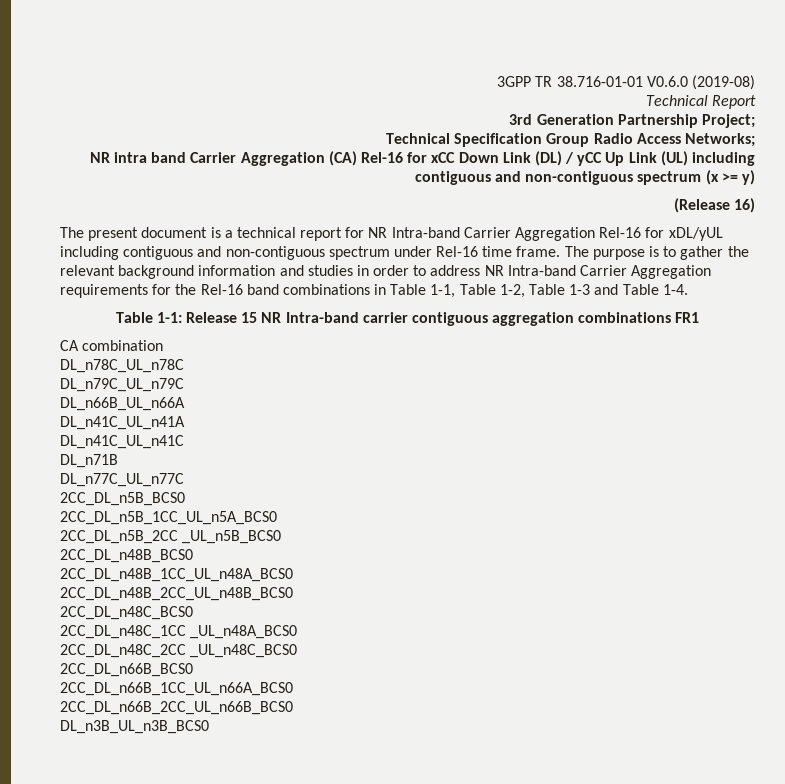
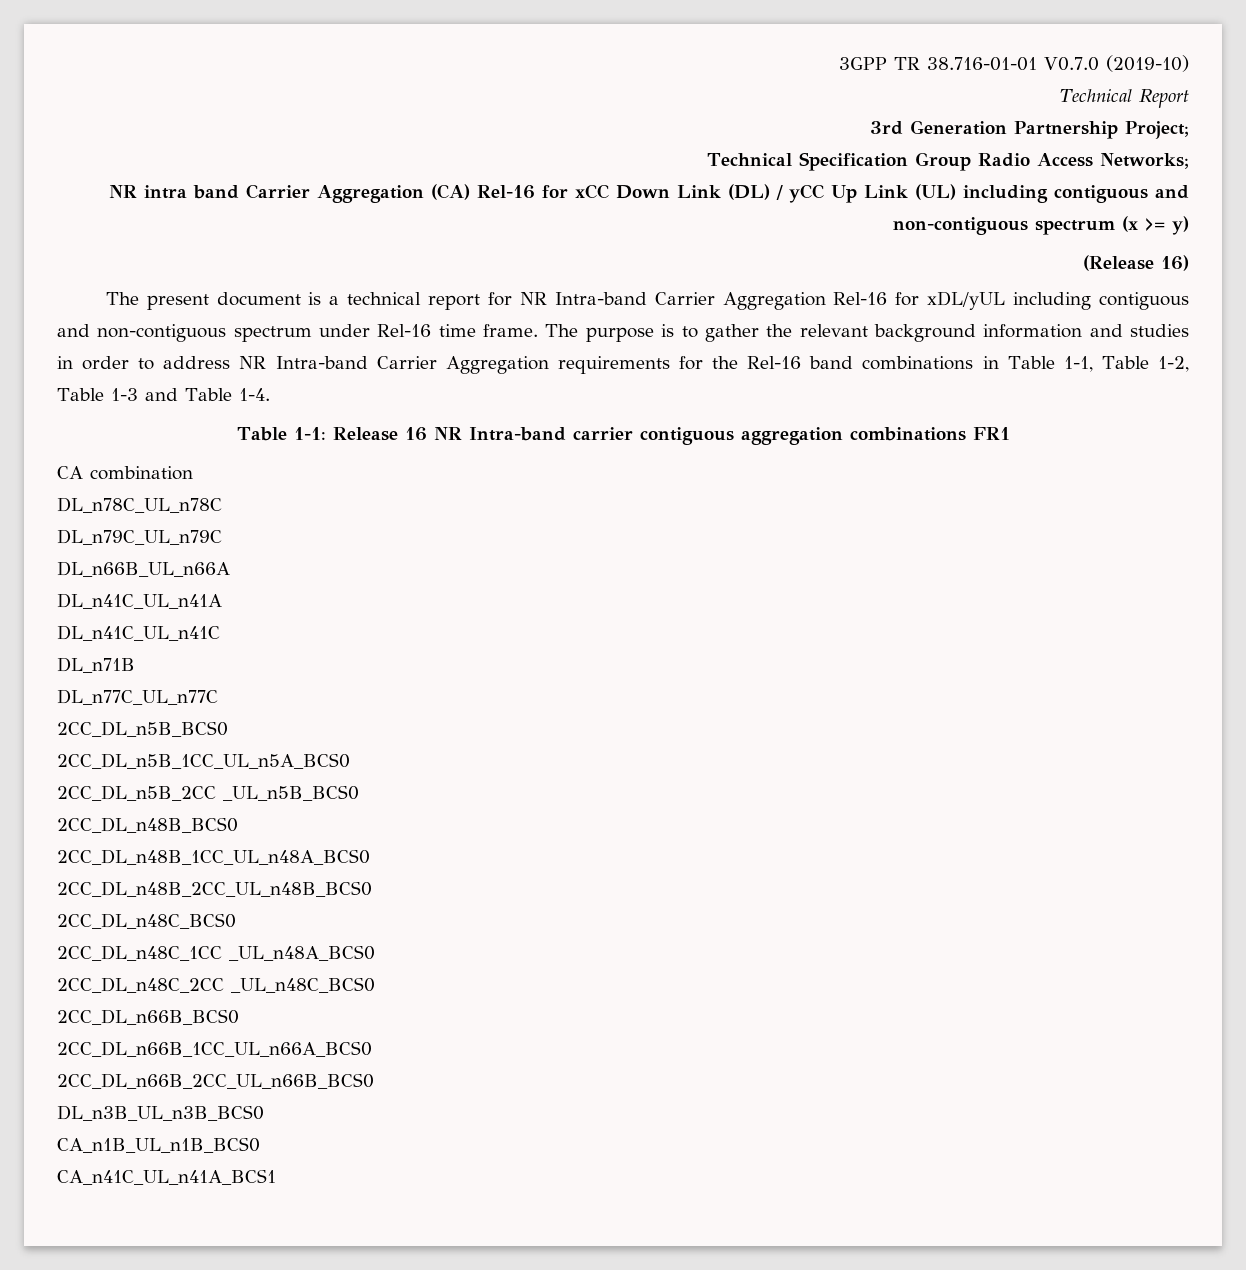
- 3GPP TR 38.716-01-01 V0.6.0 (2019-08)
+ 3GPP TR 38.716-01-01 V0.7.0 (2019-10)
- Table 1-1: Release 15 NR Intra-band carrier contiguous aggregation combinations FR1
+ Table 1-1: Release 16 NR Intra-band carrier contiguous aggregation combinations FR1
+ CA_n1B_UL_n1B_BCS0
+ CA_n41C_UL_n41A_BCS1

